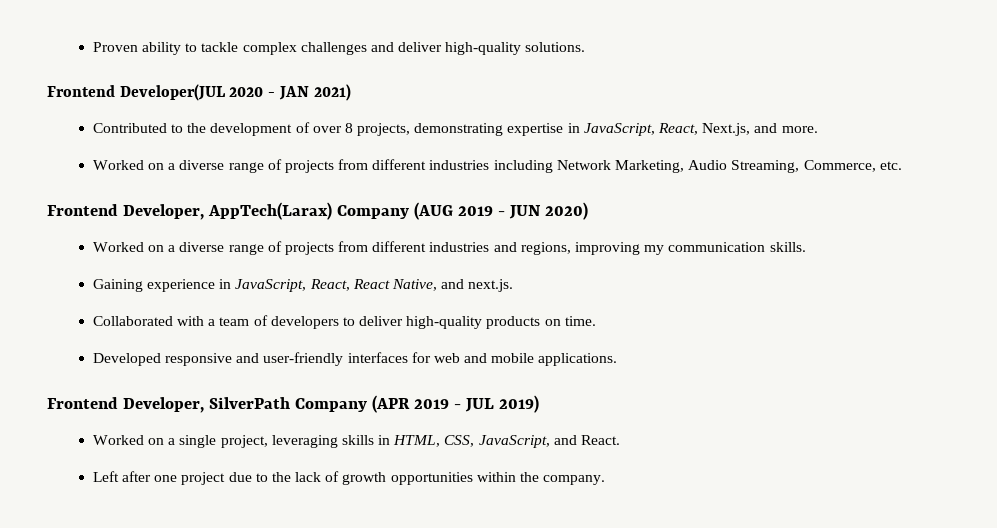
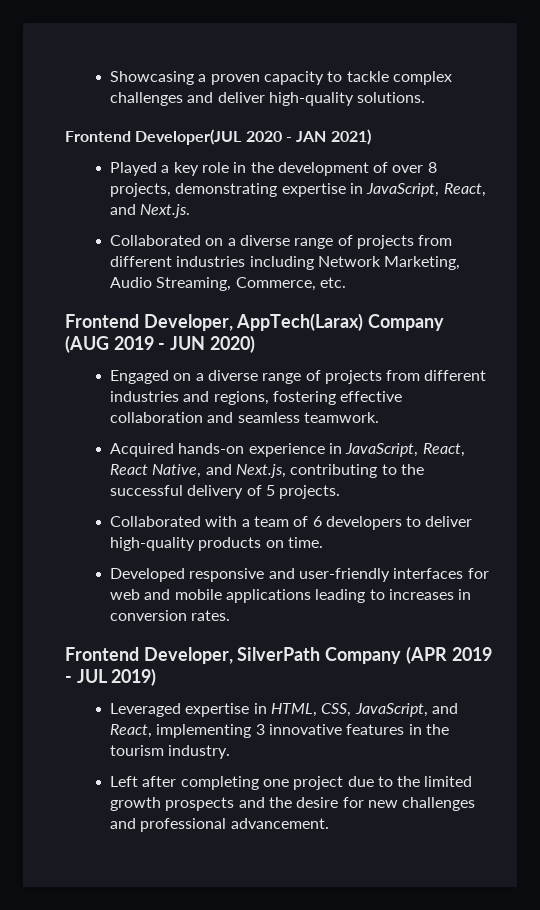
- Proven ability to tackle complex challenges and deliver high-quality solutions.
+ Showcasing a proven capacity to tackle complex challenges and deliver high-quality solutions.
- Contributed to the development of over 8 projects, demonstrating expertise in JavaScript, React, Next.js, and more.
- Worked on a diverse range of projects from different industries including Network Marketing, Audio Streaming, Commerce, etc.
+ Played a key role in the development of over 8 projects, demonstrating expertise in JavaScript, React, and Next.js.
+ Collaborated on a diverse range of projects from different industries including Network Marketing, Audio Streaming, Commerce, etc.
- Worked on a diverse range of projects from different industries and regions, improving my communication skills.
- Gaining experience in JavaScript, React, React Native, and next.js.
+ Engaged on a diverse range of projects from different industries and regions, fostering effective collaboration and seamless teamwork.
+ Acquired hands-on experience in JavaScript, React, React Native, and Next.js, contributing to the successful delivery of 5 projects.
- Collaborated with a team of developers to deliver high-quality products on time.
+ Collaborated with a team of 6 developers to deliver high-quality products on time.
- Developed responsive and user-friendly interfaces for web and mobile applications.
+ Developed responsive and user-friendly interfaces for web and mobile applications leading to increases in conversion rates.
- Worked on a single project, leveraging skills in HTML, CSS, JavaScript, and React.
+ Leveraged expertise in HTML, CSS, JavaScript, and React, implementing 3 innovative features in the tourism industry.
- Left after one project due to the lack of growth opportunities within the company.
+ Left after completing one project due to the limited growth prospects and the desire for new challenges and professional advancement.

